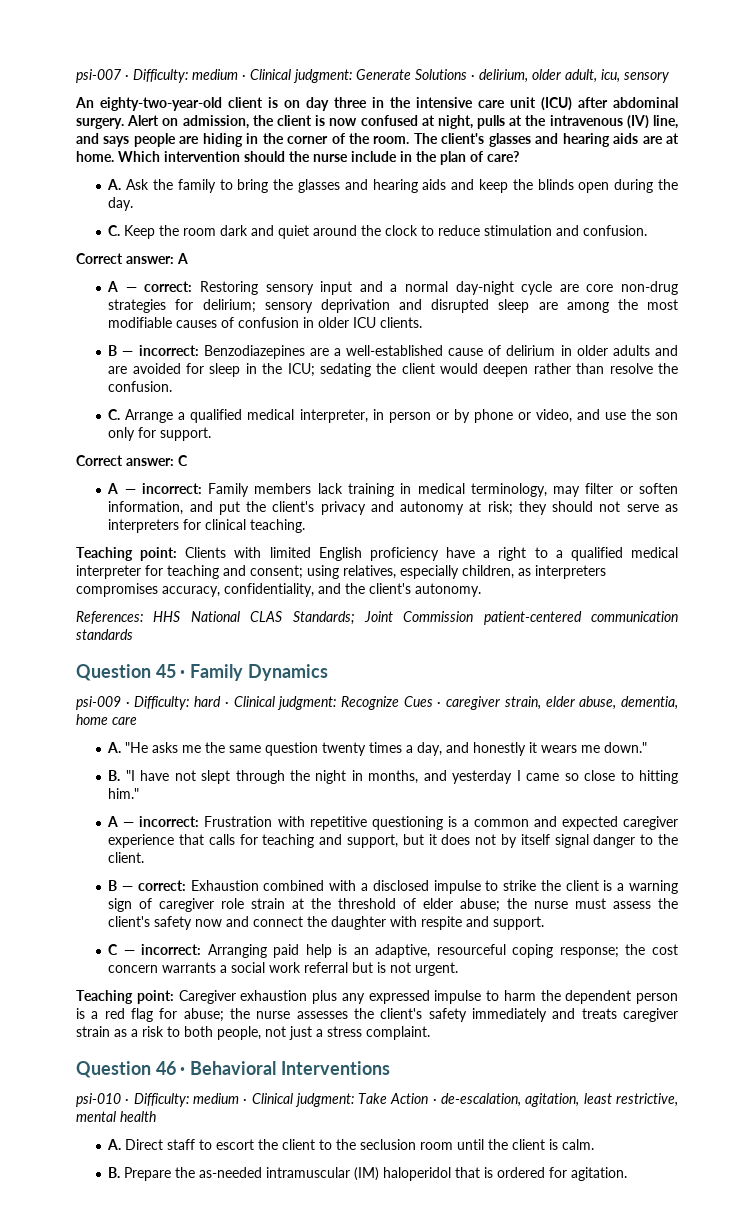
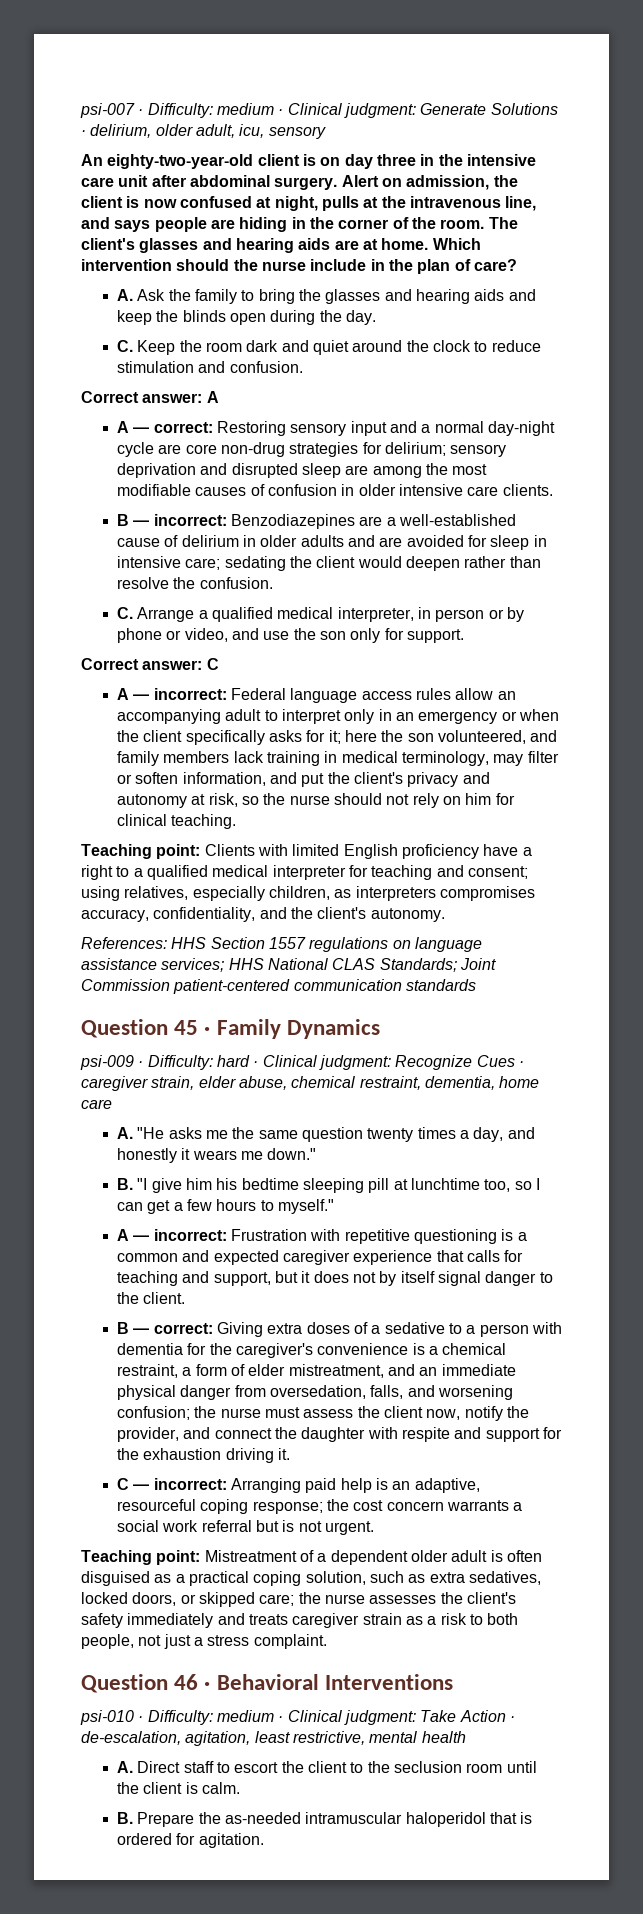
- An eighty-two-year-old client is on day three in the intensive care unit (ICU) after abdominal surgery.
+ An eighty-two-year-old client is on day three in the intensive care unit after abdominal surgery.
- Alert on admission, the client is now confused at night, pulls at the intravenous (IV) line, and says people are hiding in the corner of the room.
+ Alert on admission, the client is now confused at night, pulls at the intravenous line, and says people are hiding in the corner of the room.
- A — correct: Restoring sensory input and a normal day-night cycle are core non-drug strategies for delirium; sensory deprivation and disrupted sleep are among the most modifiable causes of confusion in older ICU clients.
+ A — correct: Restoring sensory input and a normal day-night cycle are core non-drug strategies for delirium; sensory deprivation and disrupted sleep are among the most modifiable causes of confusion in older intensive care clients.
- B — incorrect: Benzodiazepines are a well-established cause of delirium in older adults and are avoided for sleep in the ICU; sedating the client would deepen rather than resolve the confusion.
+ B — incorrect: Benzodiazepines are a well-established cause of delirium in older adults and are avoided for sleep in intensive care; sedating the client would deepen rather than resolve the confusion.
- A — incorrect: Family members lack training in medical terminology, may filter or soften information, and put the client's privacy and autonomy at risk; they should not serve as interpreters for clinical teaching.
+ A — incorrect: Federal language access rules allow an accompanying adult to interpret only in an emergency or when the client specifically asks for it; here the son volunteered, and family members lack training in medical terminology, may filter or soften information, and put the client's privacy and autonomy at risk, so the nurse should not rely on him for clinical teaching.
- References: HHS National CLAS Standards; Joint Commission patient-centered communication standards
+ References: HHS Section 1557 regulations on language assistance services; HHS National CLAS Standards; Joint Commission patient-centered communication standards
- psi-009 · Difficulty: hard · Clinical judgment: Recognize Cues · caregiver strain, elder abuse, dementia, home care
+ psi-009 · Difficulty: hard · Clinical judgment: Recognize Cues · caregiver strain, elder abuse, chemical restraint, dementia, home care
- B. "I have not slept through the night in months, and yesterday I came so close to hitting him."
+ B. "I give him his bedtime sleeping pill at lunchtime too, so I can get a few hours to myself."
- B — correct: Exhaustion combined with a disclosed impulse to strike the client is a warning sign of caregiver role strain at the threshold of elder abuse; the nurse must assess the client's safety now and connect the daughter with respite and support.
+ B — correct: Giving extra doses of a sedative to a person with dementia for the caregiver's convenience is a chemical restraint, a form of elder mistreatment, and an immediate physical danger from oversedation, falls, and worsening confusion; the nurse must assess the client now, notify the provider, and connect the daughter with respite and support for the exhaustion driving it.
- Teaching point: Caregiver exhaustion plus any expressed impulse to harm the dependent person is a red flag for abuse; the nurse assesses the client's safety immediately and treats caregiver strain as a risk to both people, not just a stress complaint.
+ Teaching point: Mistreatment of a dependent older adult is often disguised as a practical coping solution, such as extra sedatives, locked doors, or skipped care; the nurse assesses the client's safety immediately and treats caregiver strain as a risk to both people, not just a stress complaint.
- B. Prepare the as-needed intramuscular (IM) haloperidol that is ordered for agitation.
+ B. Prepare the as-needed intramuscular haloperidol that is ordered for agitation.

